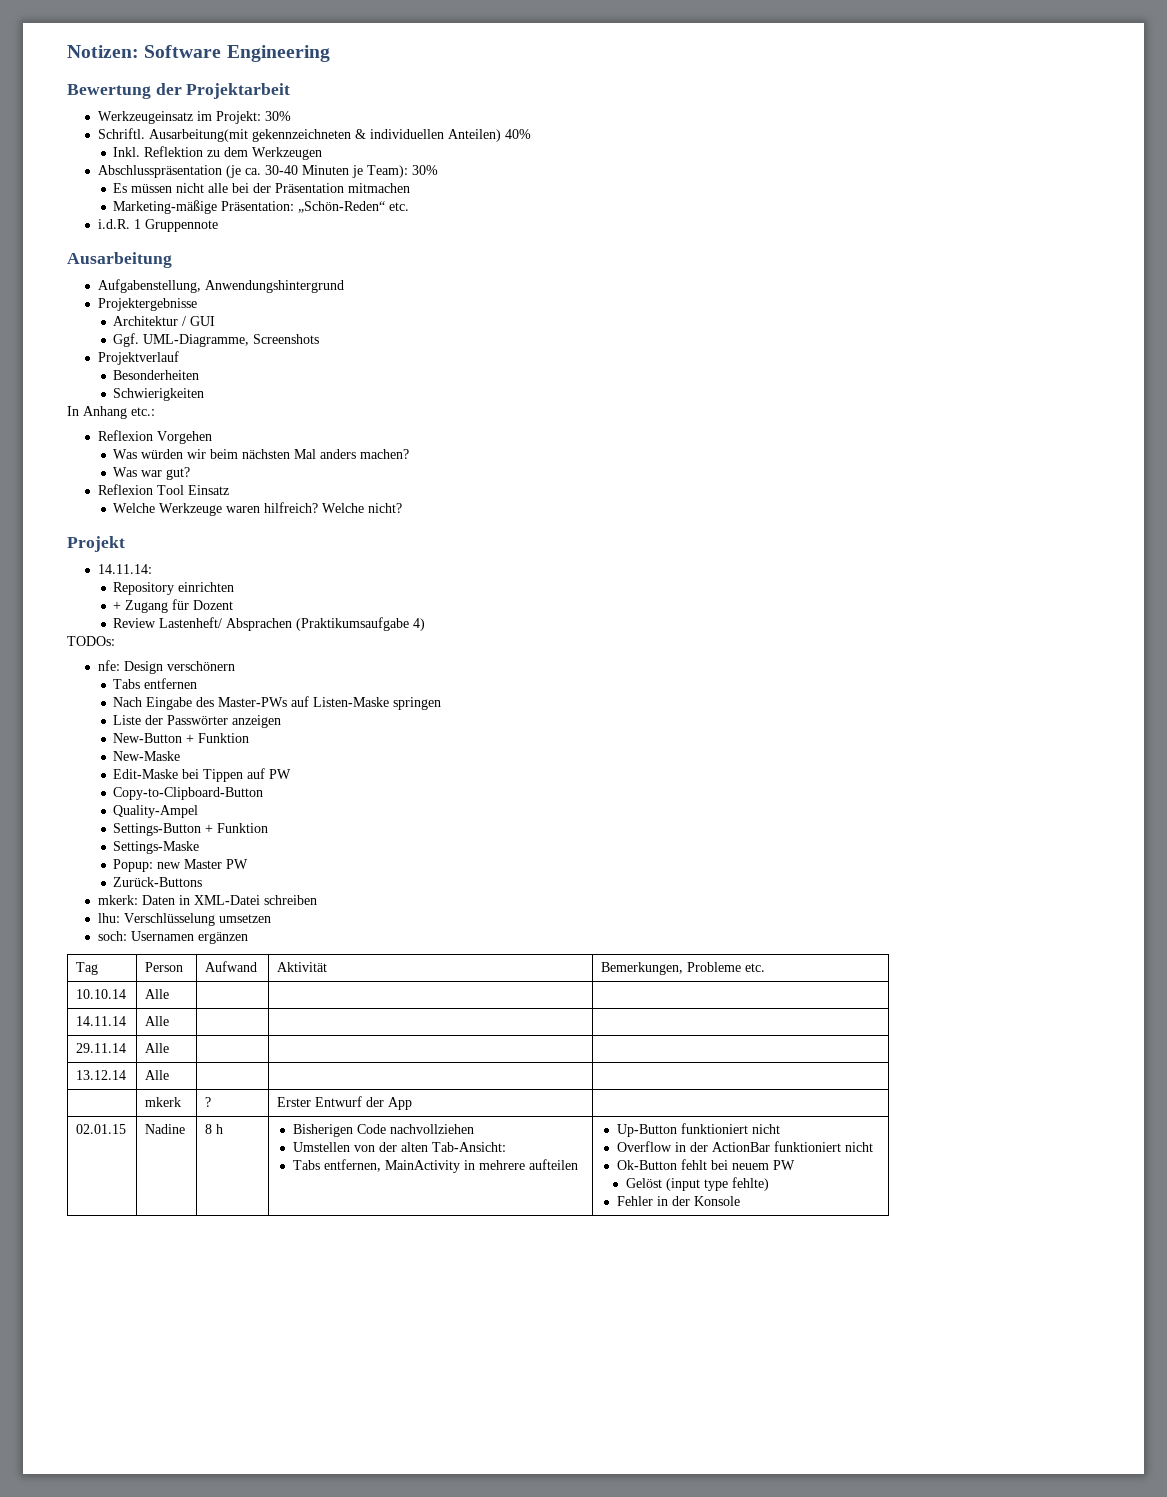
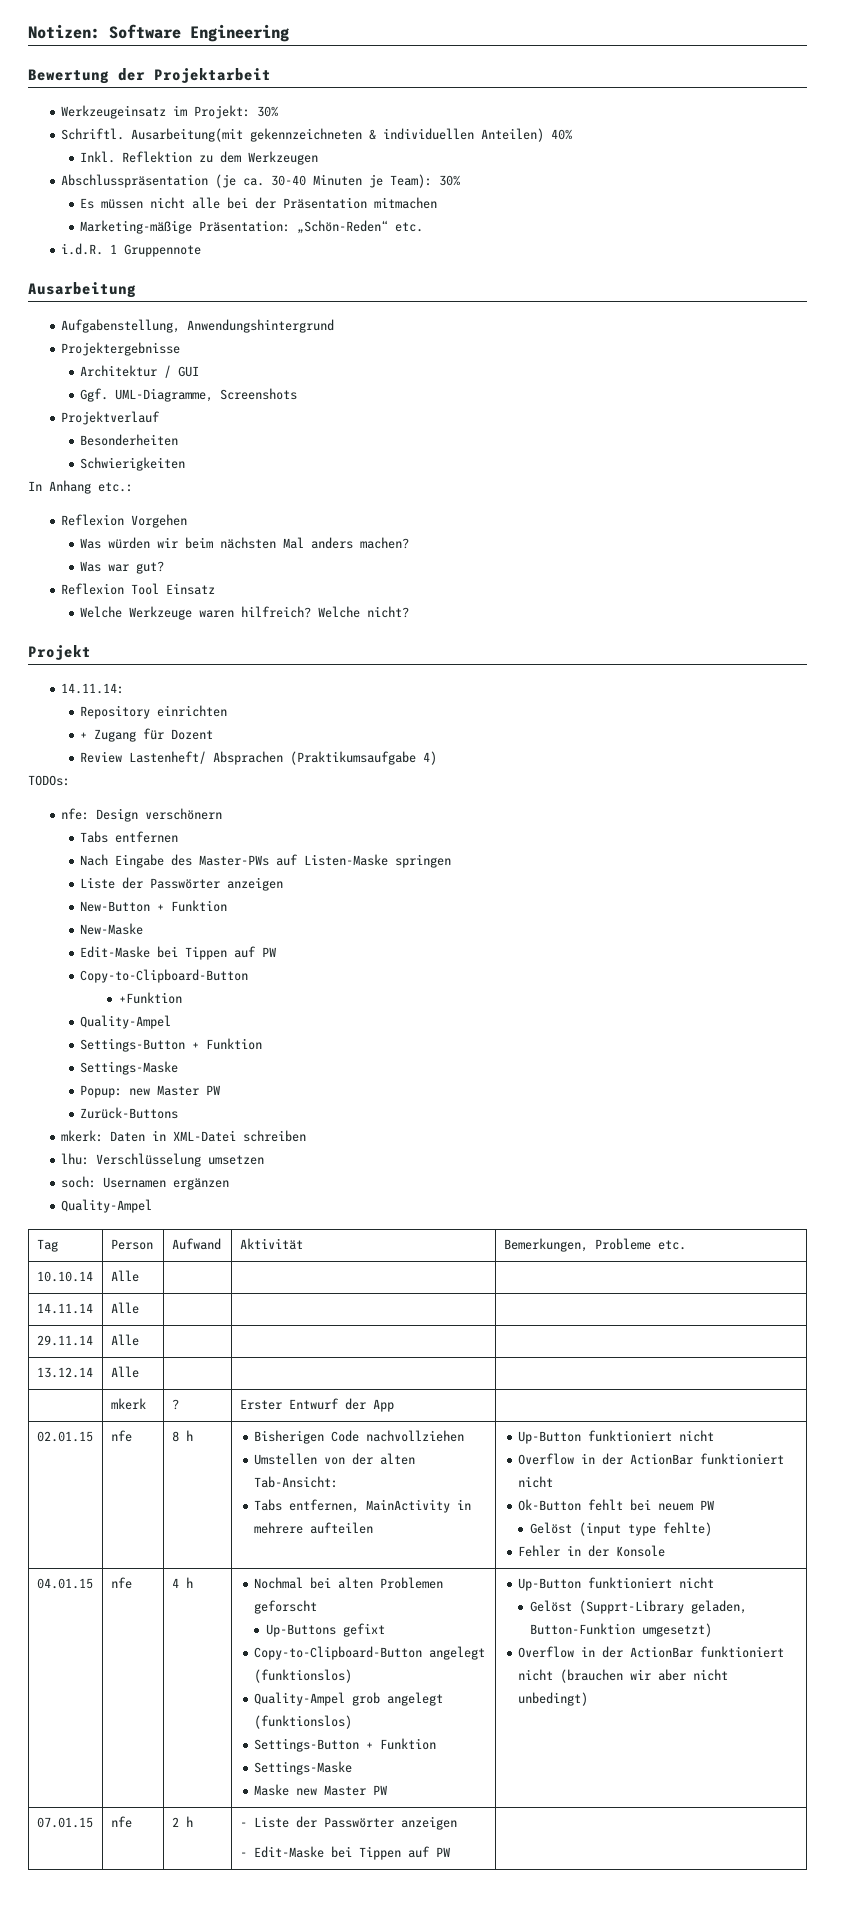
+ +Funktion
  soch: Usernamen ergänzen
+ Quality-Ampel
- 02.01.15 | Nadine | 8 h | Bisherigen Code nachvollziehen
+ 02.01.15 | nfe | 8 h | Bisherigen Code nachvollziehen
+ 04.01.15 | nfe | 4 h | Nochmal bei alten Problemen geforscht
+ Up-Buttons gefixt
+ Copy-to-Clipboard-Button angelegt (funktionslos)
+ Quality-Ampel grob angelegt (funktionslos)
+ Settings-Button + Funktion
+ Settings-Maske
+ Maske new Master PW | Up-Button funktioniert nicht
+ Gelöst (Supprt-Library geladen, Button-Funktion umgesetzt)
+ Overflow in der ActionBar funktioniert nicht (brauchen wir aber nicht unbedingt)
+ 07.01.15 | nfe | 2 h | - Liste der Passwörter anzeigen
+ - Edit-Maske bei Tippen auf PW |

